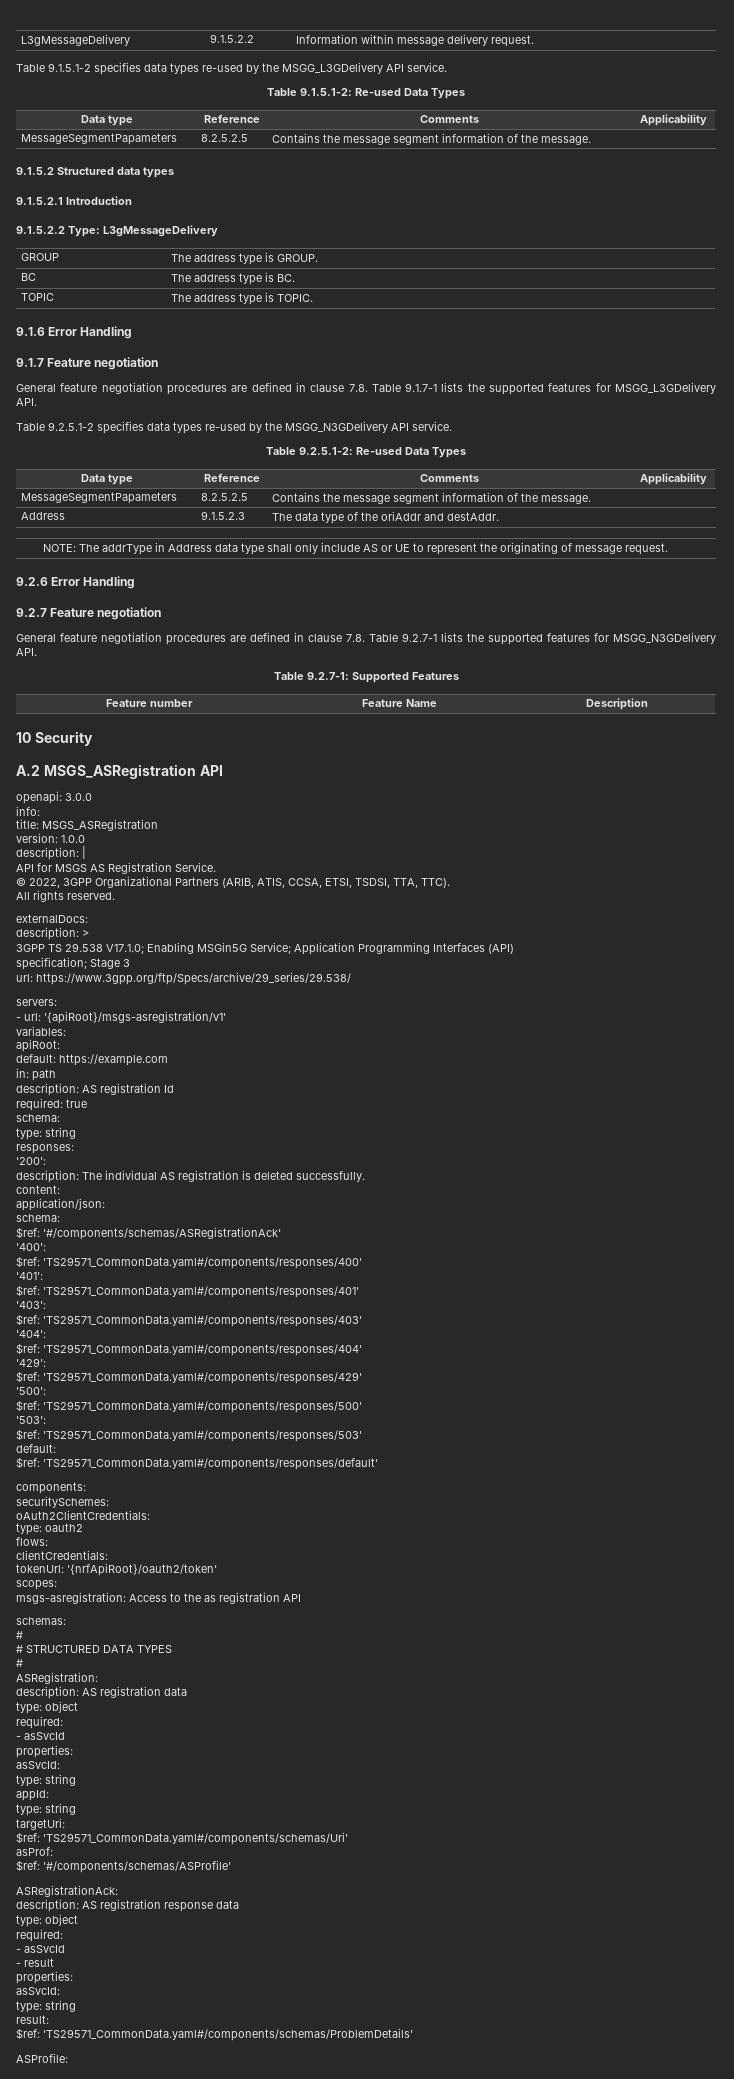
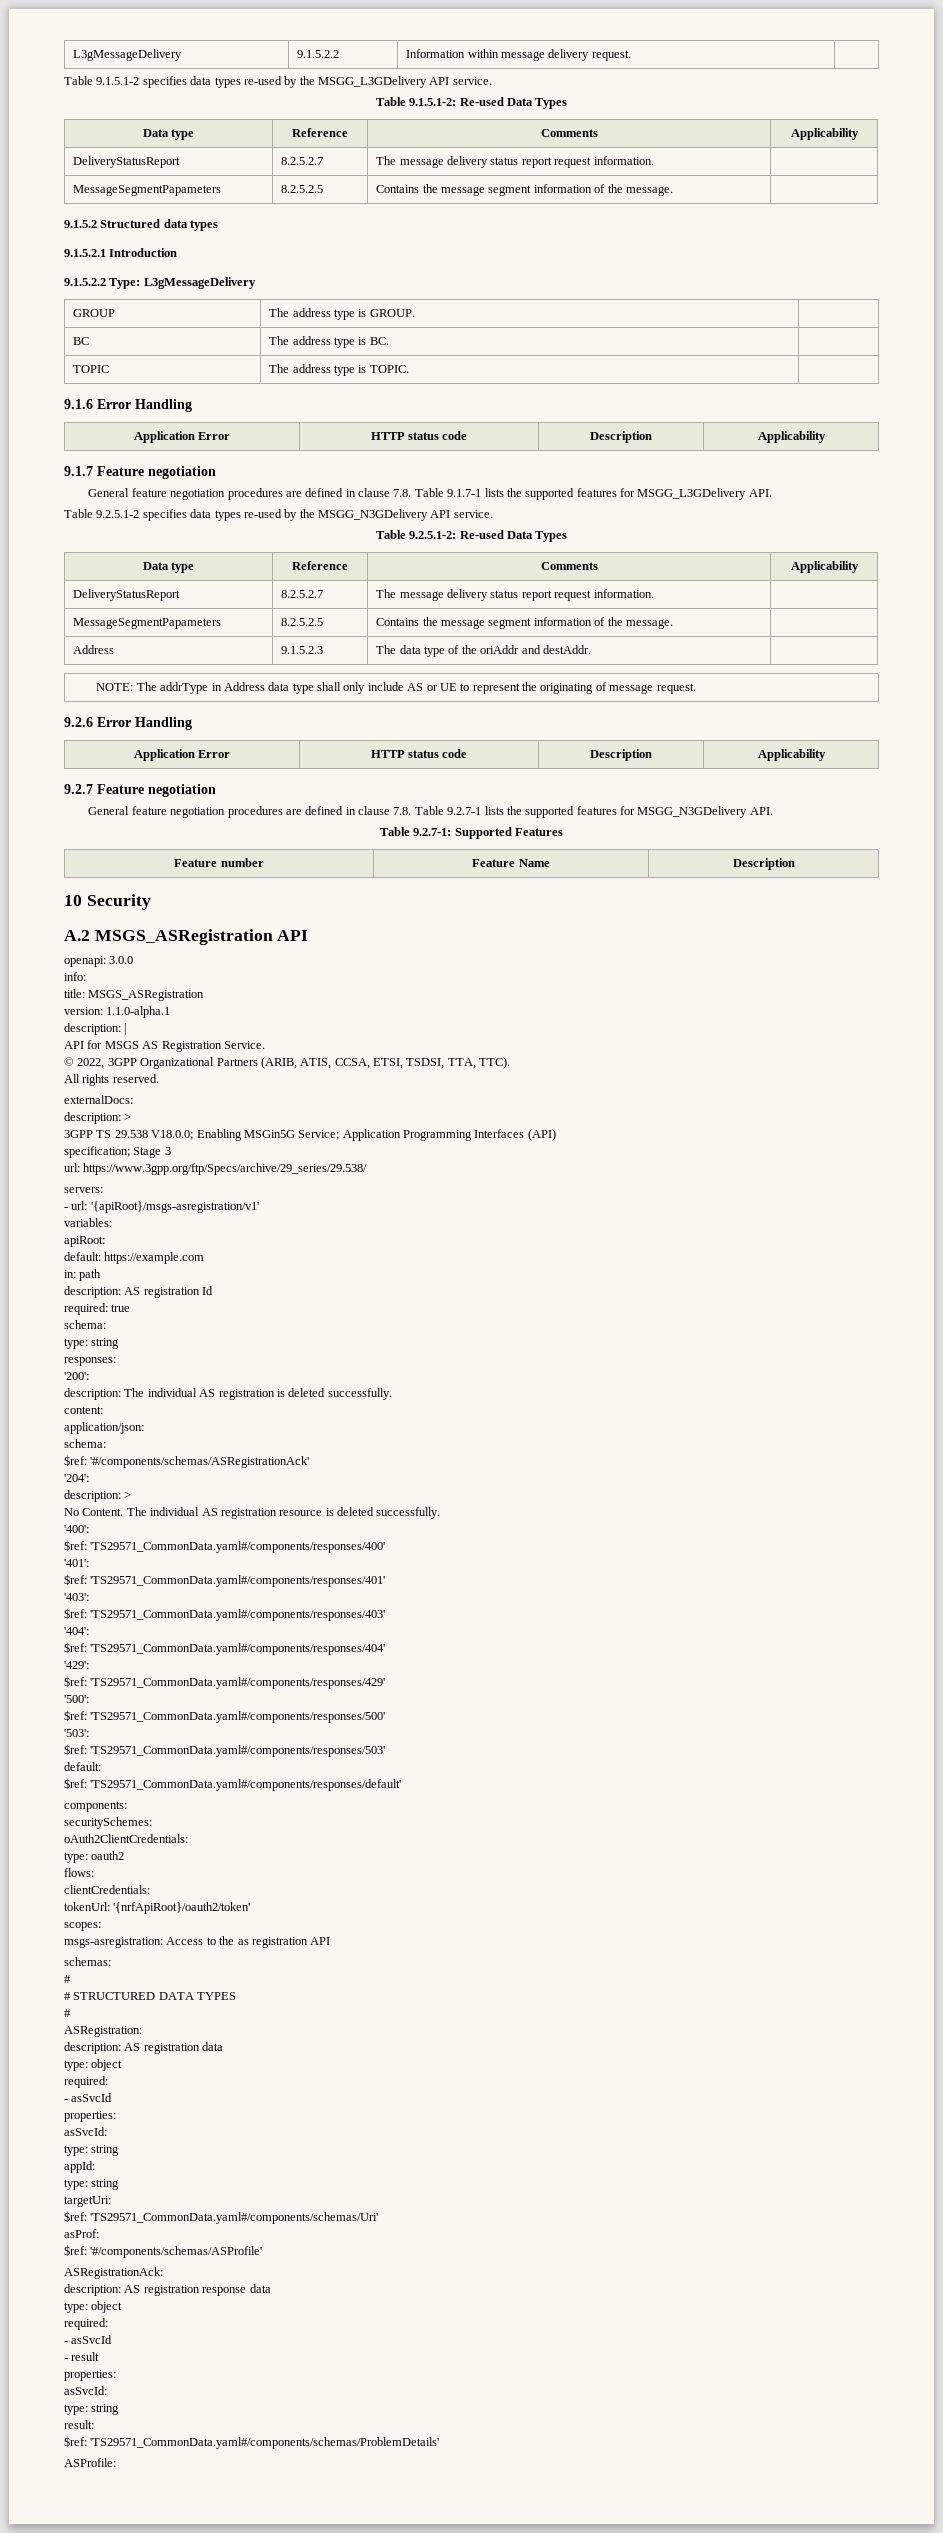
  Table 9.1.5.1-2: Re-used Data Types
  Data type | Reference | Comments | Applicability
+ DeliveryStatusReport | 8.2.5.2.7 | The message delivery status report request information. |
  9.1.6 Error Handling
+ Application Error | HTTP status code | Description | Applicability
  Table 9.2.5.1-2: Re-used Data Types
  Data type | Reference | Comments | Applicability
+ DeliveryStatusReport | 8.2.5.2.7 | The message delivery status report request information. |
  9.2.6 Error Handling
+ Application Error | HTTP status code | Description | Applicability
- version: 1.0.0
+ version: 1.1.0-alpha.1
- 3GPP TS 29.538 V17.1.0; Enabling MSGin5G Service; Application Programming Interfaces (API)
+ 3GPP TS 29.538 V18.0.0; Enabling MSGin5G Service; Application Programming Interfaces (API)
+ '204':
+ description: >
+ No Content. The individual AS registration resource is deleted successfully.

